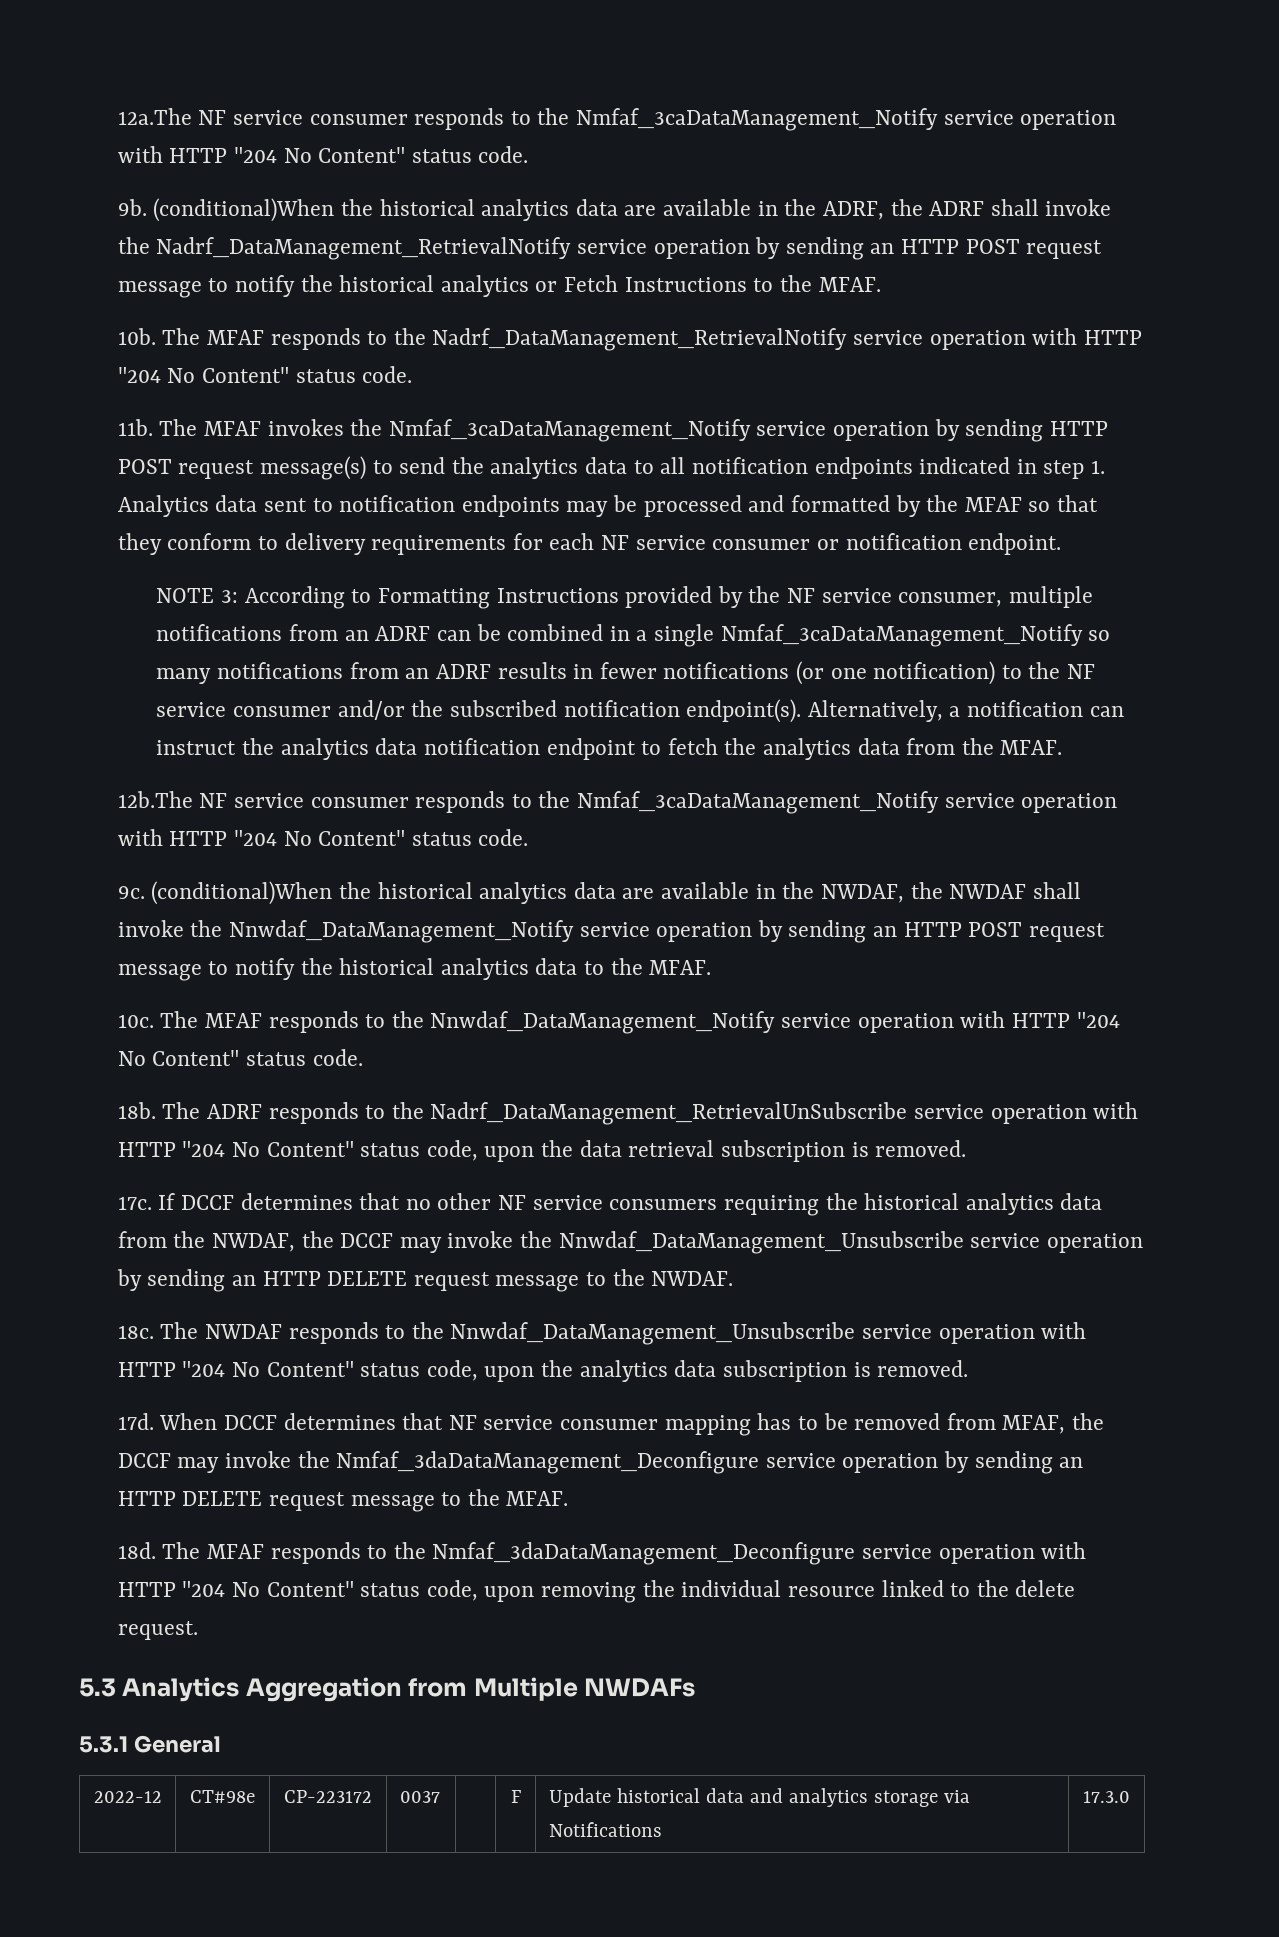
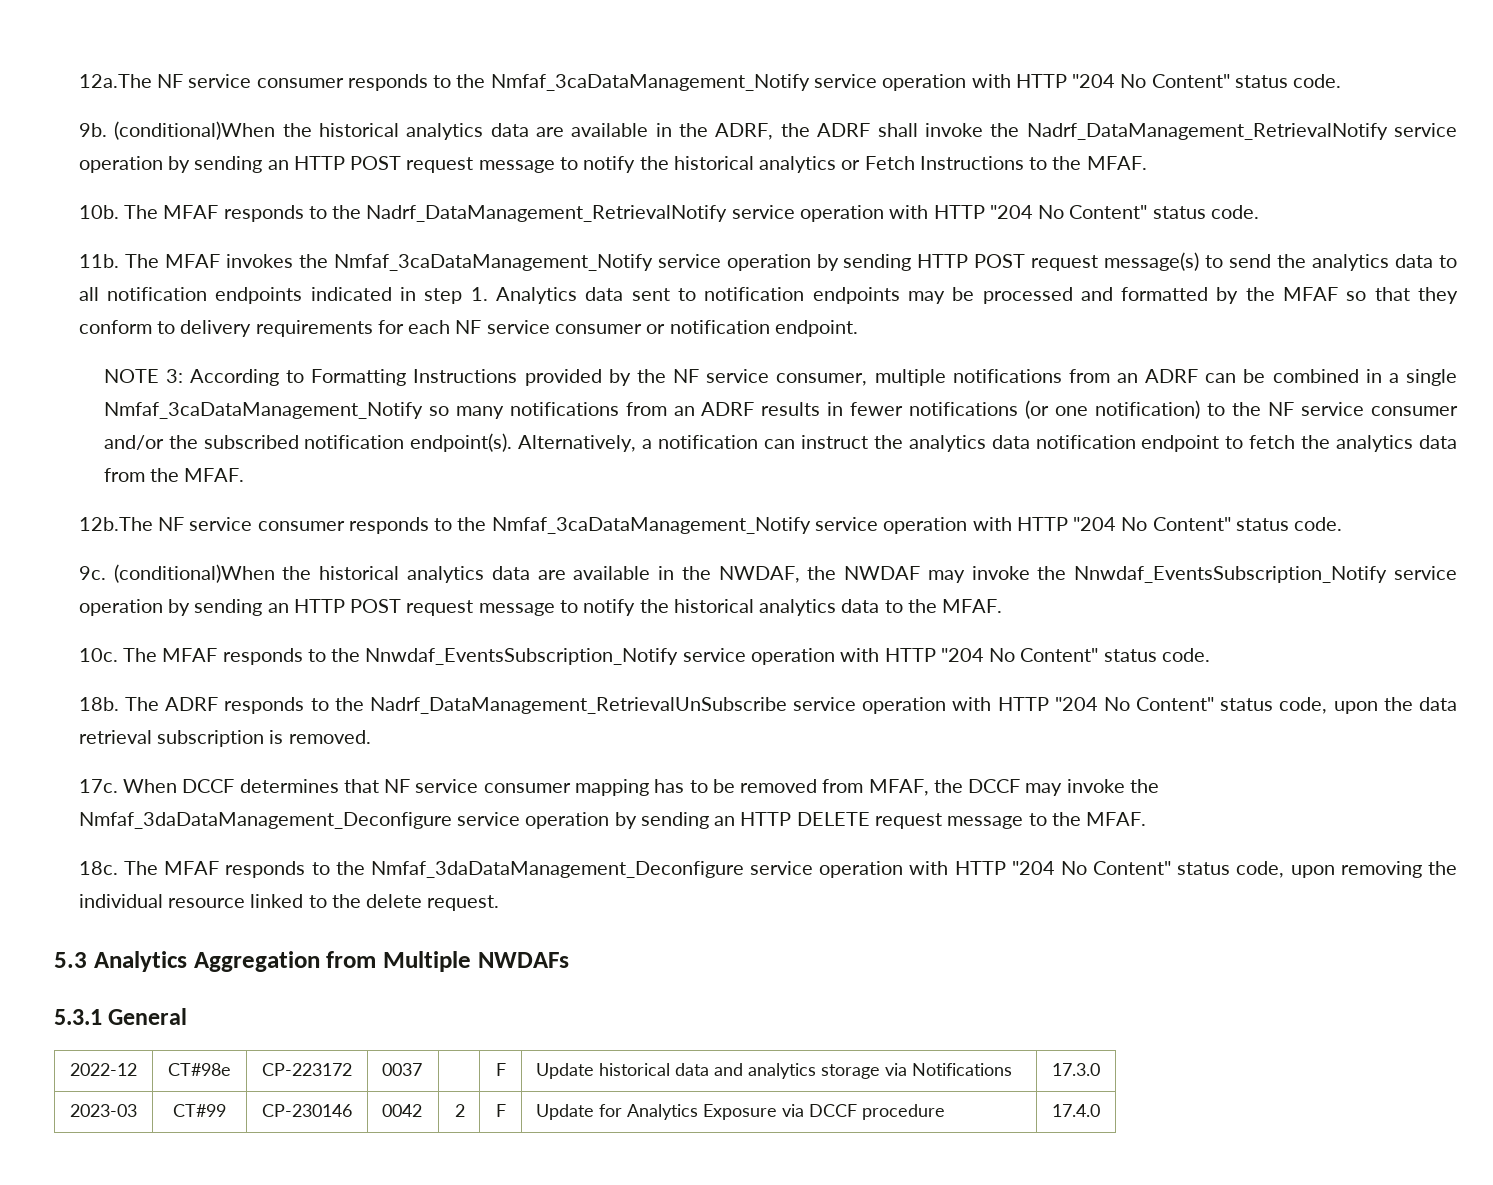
- (conditional)When the historical analytics data are available in the NWDAF, the NWDAF shall invoke the Nnwdaf_DataManagement_Notify service operation by sending an HTTP POST request message to notify the historical analytics data to the MFAF.
+ (conditional)When the historical analytics data are available in the NWDAF, the NWDAF may invoke the Nnwdaf_EventsSubscription_Notify service operation by sending an HTTP POST request message to notify the historical analytics data to the MFAF.
- The MFAF responds to the Nnwdaf_DataManagement_Notify service operation with HTTP "204 No Content" status code.
+ The MFAF responds to the Nnwdaf_EventsSubscription_Notify service operation with HTTP "204 No Content" status code.
- If DCCF determines that no other NF service consumers requiring the historical analytics data from the NWDAF, the DCCF may invoke the Nnwdaf_DataManagement_Unsubscribe service operation by sending an HTTP DELETE request message to the NWDAF.
- 18c. The NWDAF responds to the Nnwdaf_DataManagement_Unsubscribe service operation with HTTP "204 No Content" status code, upon the analytics data subscription is removed.
- 17d.
- 18d.
+ 18c.
+ 2023-03 | CT#99 | CP-230146 | 0042 | 2 | F | Update for Analytics Exposure via DCCF procedure | 17.4.0

